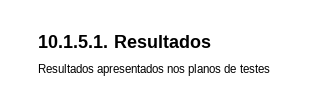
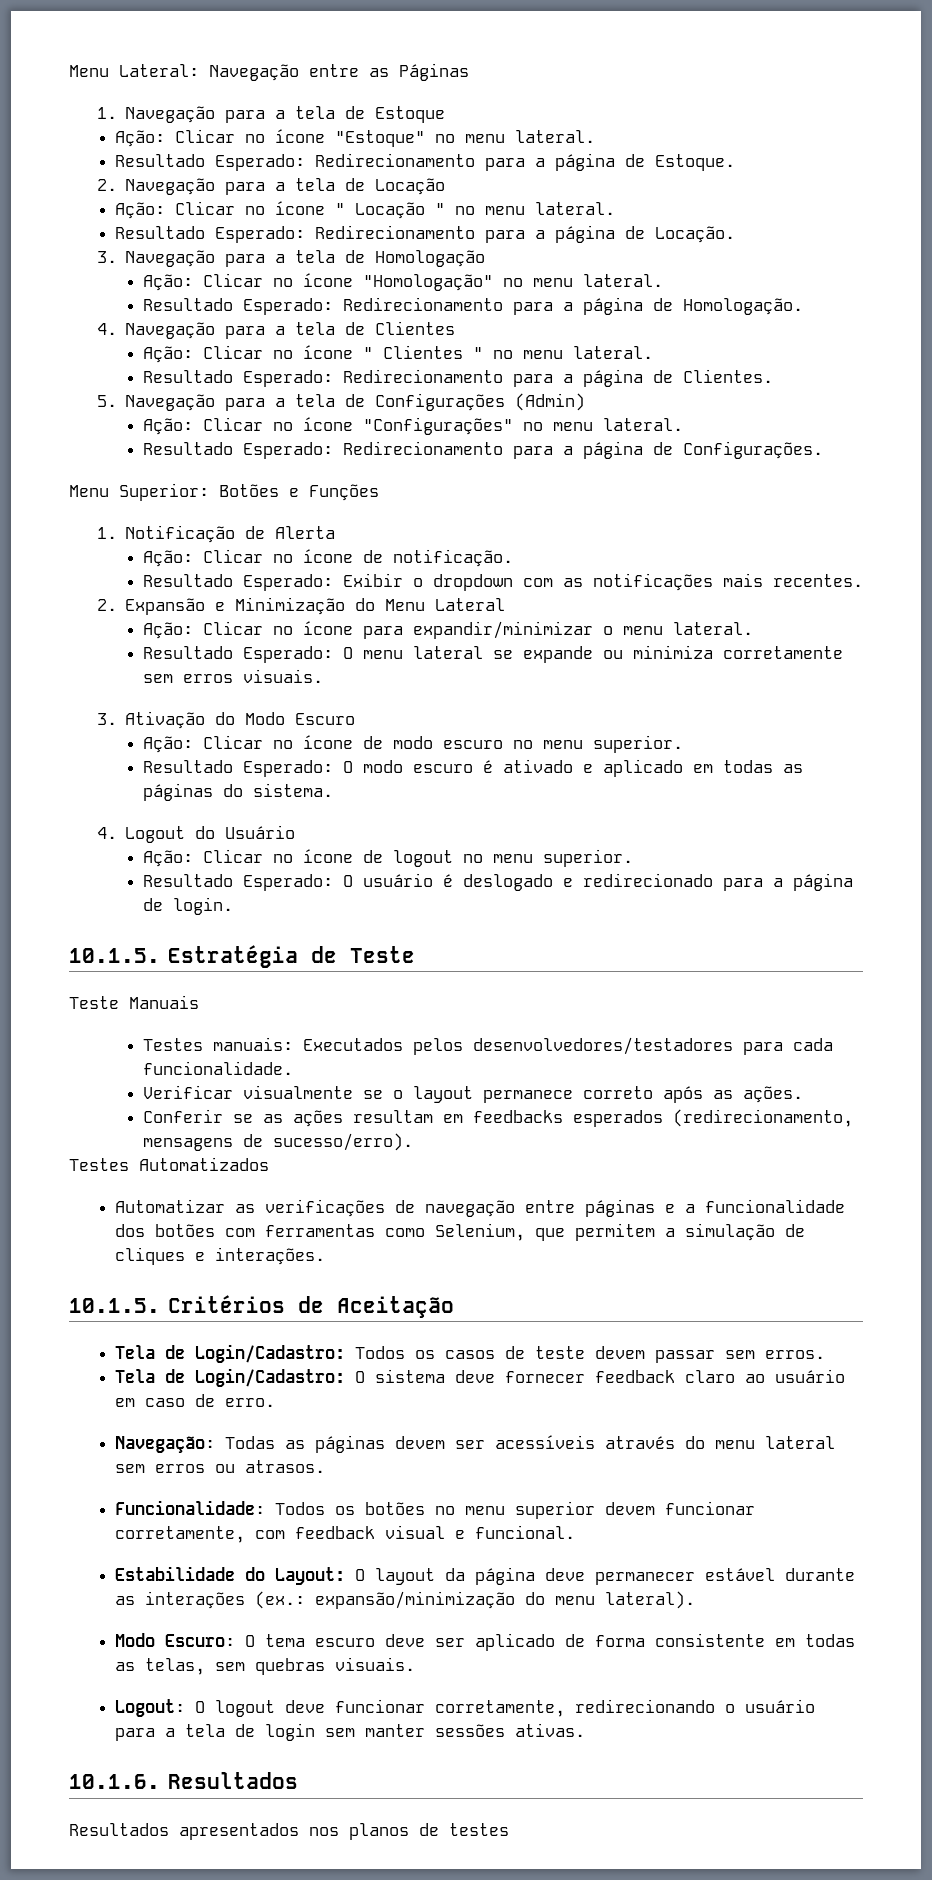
- 10.1.5.1. Resultados
+ Menu Lateral: Navegação entre as Páginas
+ 1. Navegação para a tela de Estoque
+ Ação: Clicar no ícone "Estoque" no menu lateral.
+ Resultado Esperado: Redirecionamento para a página de Estoque.
+ 2. Navegação para a tela de Locação
+ Ação: Clicar no ícone " Locação " no menu lateral.
+ Resultado Esperado: Redirecionamento para a página de Locação.
+ 3. Navegação para a tela de Homologação
+ Ação: Clicar no ícone "Homologação" no menu lateral.
+ Resultado Esperado: Redirecionamento para a página de Homologação.
+ 4. Navegação para a tela de Clientes
+ Ação: Clicar no ícone " Clientes " no menu lateral.
+ Resultado Esperado: Redirecionamento para a página de Clientes.
+ 5. Navegação para a tela de Configurações (Admin)
+ Ação: Clicar no ícone "Configurações" no menu lateral.
+ Resultado Esperado: Redirecionamento para a página de Configurações.
+ Menu Superior: Botões e Funções
+ 1. Notificação de Alerta
+ Ação: Clicar no ícone de notificação.
+ Resultado Esperado: Exibir o dropdown com as notificações mais recentes.
+ 2. Expansão e Minimização do Menu Lateral
+ Ação: Clicar no ícone para expandir/minimizar o menu lateral.
+ Resultado Esperado: O menu lateral se expande ou minimiza corretamente sem erros visuais.
+ 3. Ativação do Modo Escuro
+ Ação: Clicar no ícone de modo escuro no menu superior.
+ Resultado Esperado: O modo escuro é ativado e aplicado em todas as páginas do sistema.
+ 4. Logout do Usuário
+ Ação: Clicar no ícone de logout no menu superior.
+ Resultado Esperado: O usuário é deslogado e redirecionado para a página de login.
+ 10.1.5. Estratégia de Teste
+ Teste Manuais
+ Testes manuais: Executados pelos desenvolvedores/testadores para cada funcionalidade.
+ Verificar visualmente se o layout permanece correto após as ações.
+ Conferir se as ações resultam em feedbacks esperados (redirecionamento, mensagens de sucesso/erro).
+ Testes Automatizados
+ Automatizar as verificações de navegação entre páginas e a funcionalidade dos botões com ferramentas como Selenium, que permitem a simulação de cliques e interações.
+ 10.1.5. Critérios de Aceitação
+ Tela de Login/Cadastro: Todos os casos de teste devem passar sem erros.
+ Tela de Login/Cadastro: O sistema deve fornecer feedback claro ao usuário em caso de erro.
+ Navegação: Todas as páginas devem ser acessíveis através do menu lateral sem erros ou atrasos.
+ Funcionalidade: Todos os botões no menu superior devem funcionar corretamente, com feedback visual e funcional.
+ Estabilidade do Layout: O layout da página deve permanecer estável durante as interações (ex.: expansão/minimização do menu lateral).
+ Modo Escuro: O tema escuro deve ser aplicado de forma consistente em todas as telas, sem quebras visuais.
+ Logout: O logout deve funcionar corretamente, redirecionando o usuário para a tela de login sem manter sessões ativas.
+ 10.1.6. Resultados

